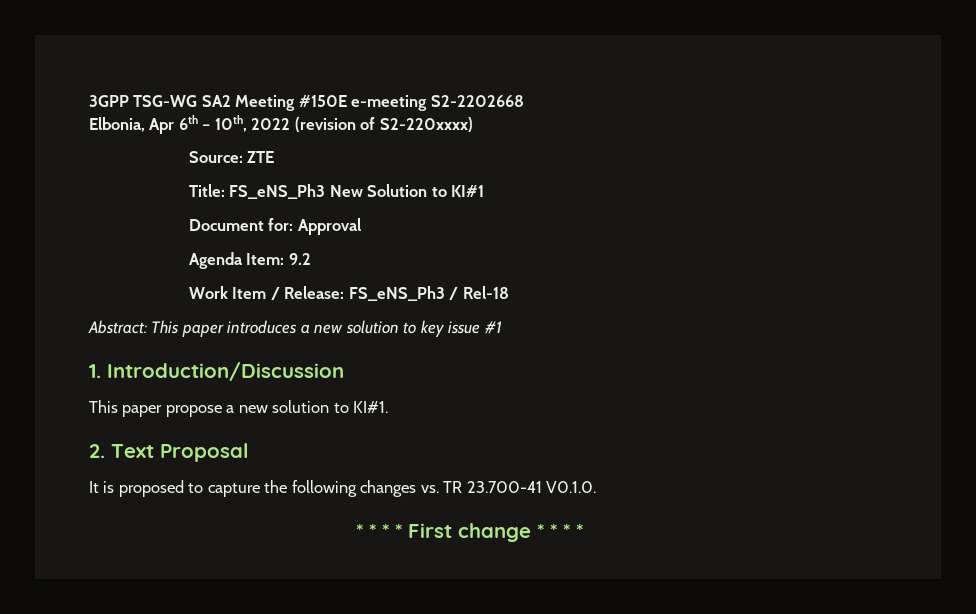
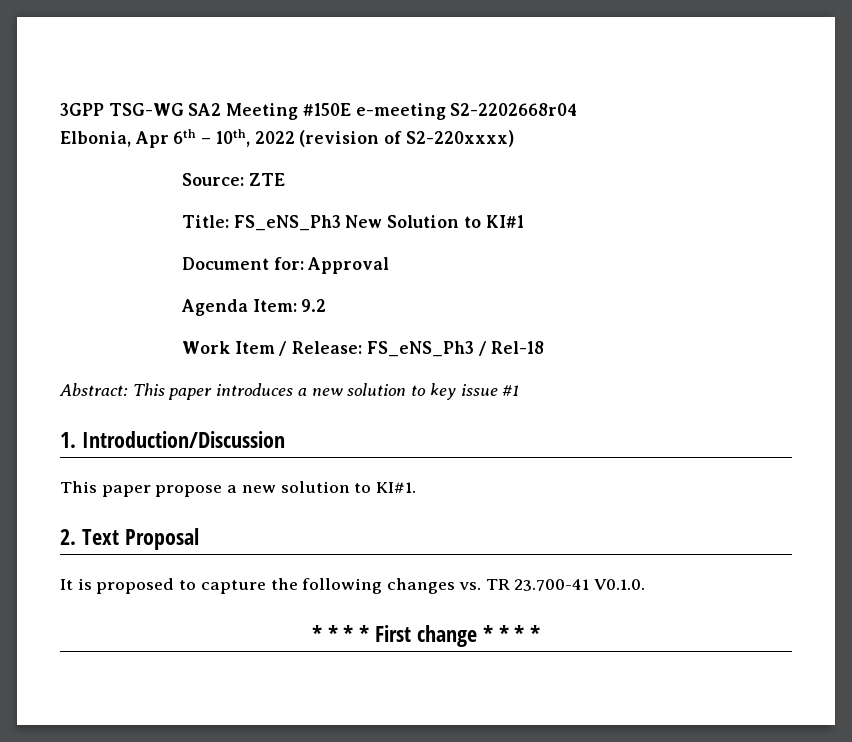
- 3GPP TSG-WG SA2 Meeting #150E e-meeting S2-2202668
+ 3GPP TSG-WG SA2 Meeting #150E e-meeting S2-2202668r04

